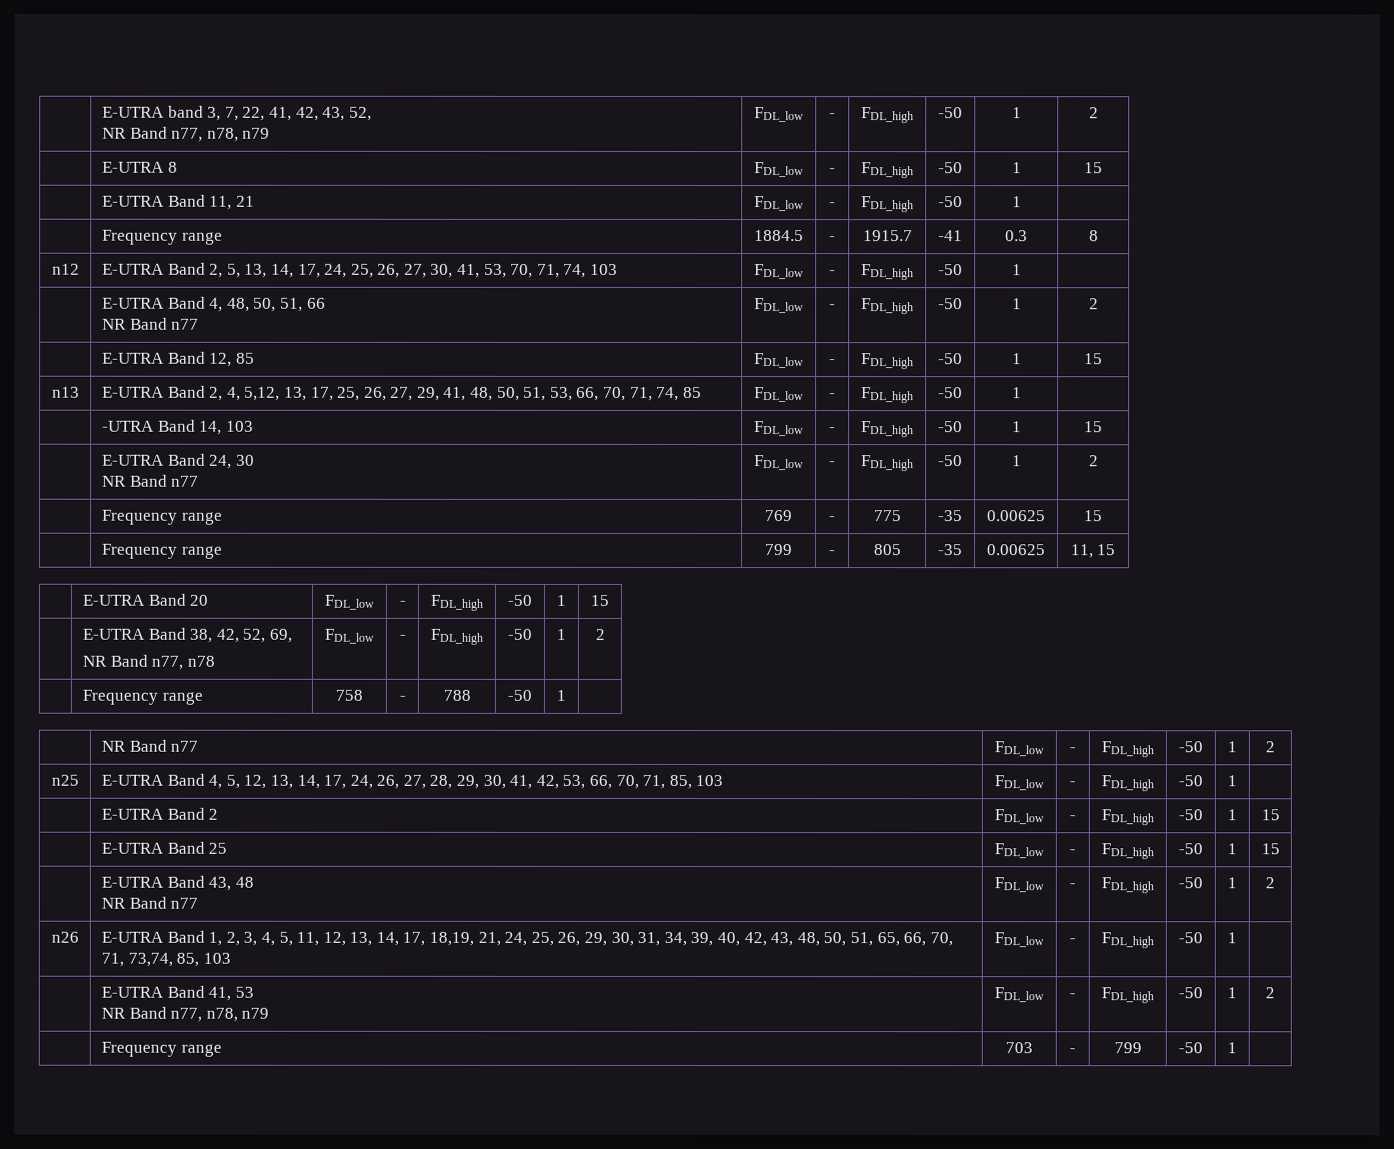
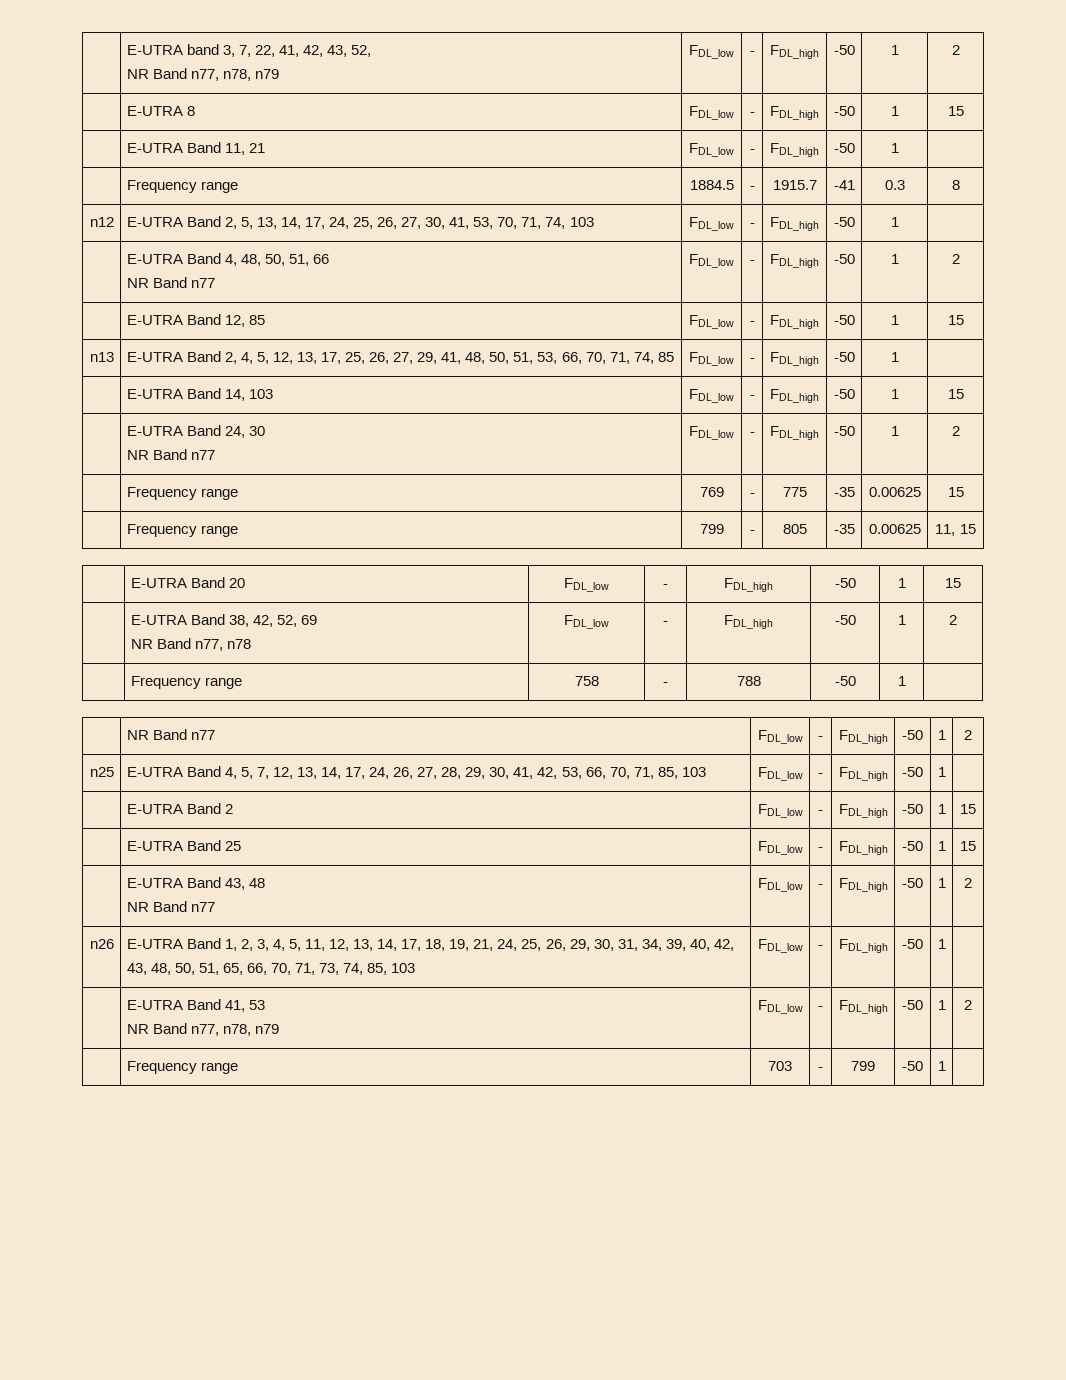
- n13 | E-UTRA Band 2, 4, 5,12, 13, 17, 25, 26, 27, 29, 41, 48, 50, 51, 53, 66, 70, 71, 74, 85 | FDL_low | - | FDL_high | -50 | 1 |
+ n13 | E-UTRA Band 2, 4, 5, 12, 13, 17, 25, 26, 27, 29, 41, 48, 50, 51, 53, 66, 70, 71, 74, 85 | FDL_low | - | FDL_high | -50 | 1 |
- | -UTRA Band 14, 103 | FDL_low | - | FDL_high | -50 | 1 | 15
+ | E-UTRA Band 14, 103 | FDL_low | - | FDL_high | -50 | 1 | 15
- | E-UTRA Band 38, 42, 52, 69,
+ | E-UTRA Band 38, 42, 52, 69
- n25 | E-UTRA Band 4, 5, 12, 13, 14, 17, 24, 26, 27, 28, 29, 30, 41, 42, 53, 66, 70, 71, 85, 103 | FDL_low | - | FDL_high | -50 | 1 |
+ n25 | E-UTRA Band 4, 5, 7, 12, 13, 14, 17, 24, 26, 27, 28, 29, 30, 41, 42, 53, 66, 70, 71, 85, 103 | FDL_low | - | FDL_high | -50 | 1 |
- E-UTRA Band 1, 2, 3, 4, 5, 11, 12, 13, 14, 17, 18,19, 21, 24, 25, 26, 29, 30, 31, 34, 39, 40, 42, 43, 48, 50, 51, 65, 66, 70, 71, 73,74, 85, 103
+ E-UTRA Band 1, 2, 3, 4, 5, 11, 12, 13, 14, 17, 18, 19, 21, 24, 25, 26, 29, 30, 31, 34, 39, 40, 42, 43, 48, 50, 51, 65, 66, 70, 71, 73, 74, 85, 103

